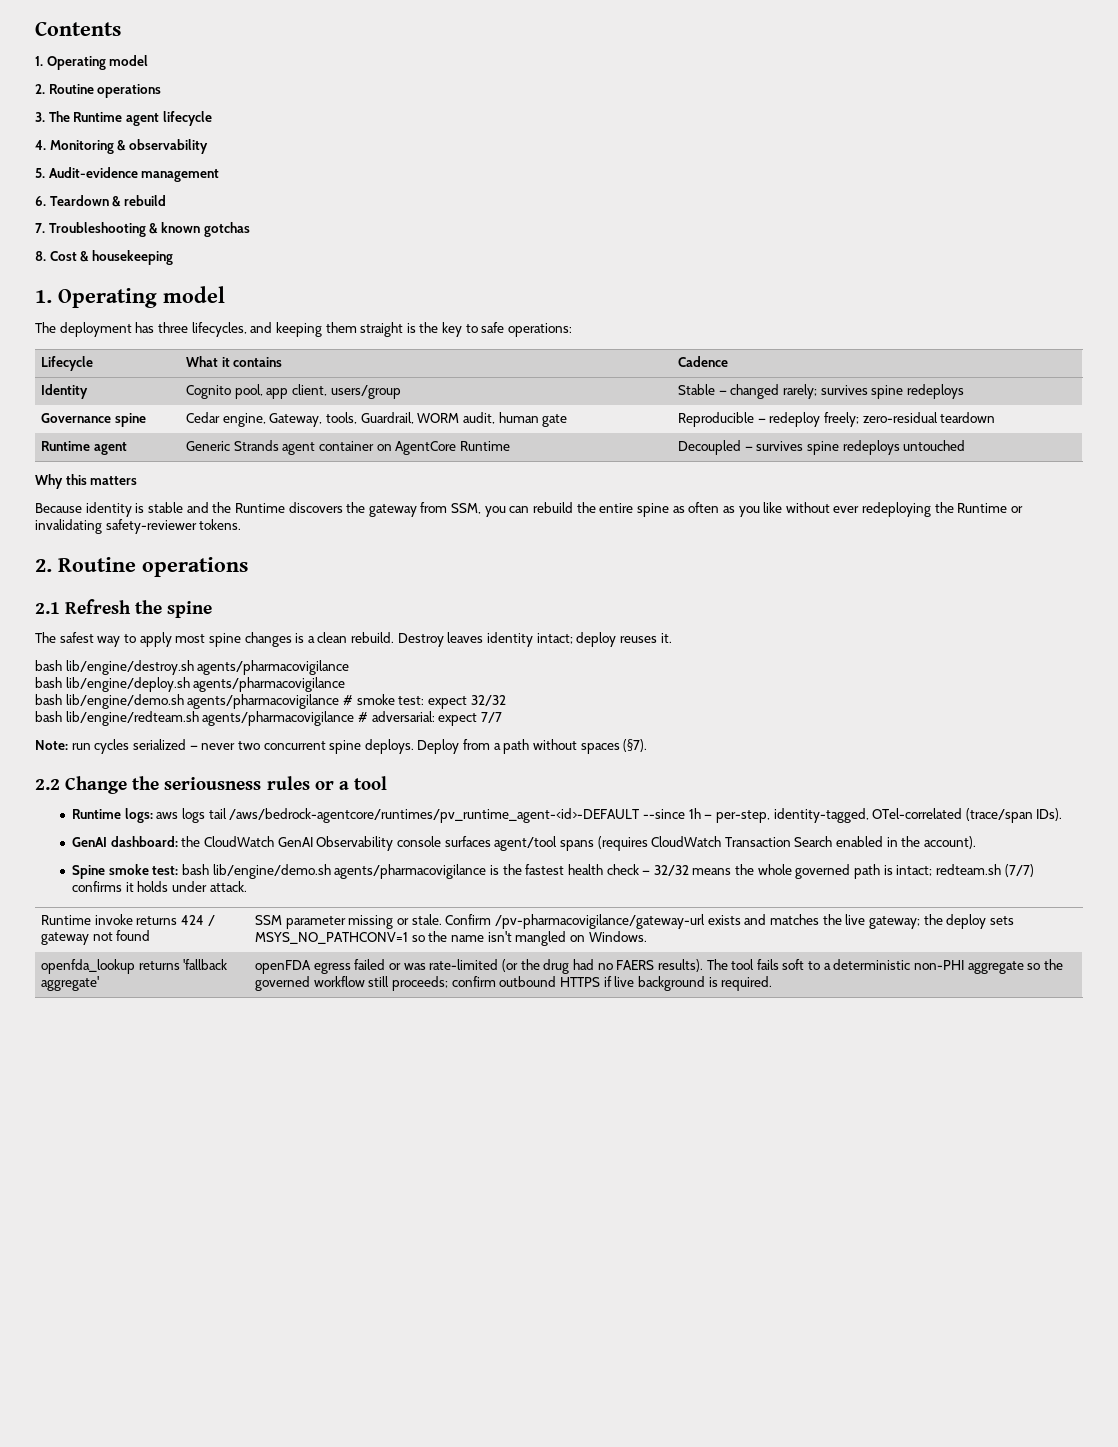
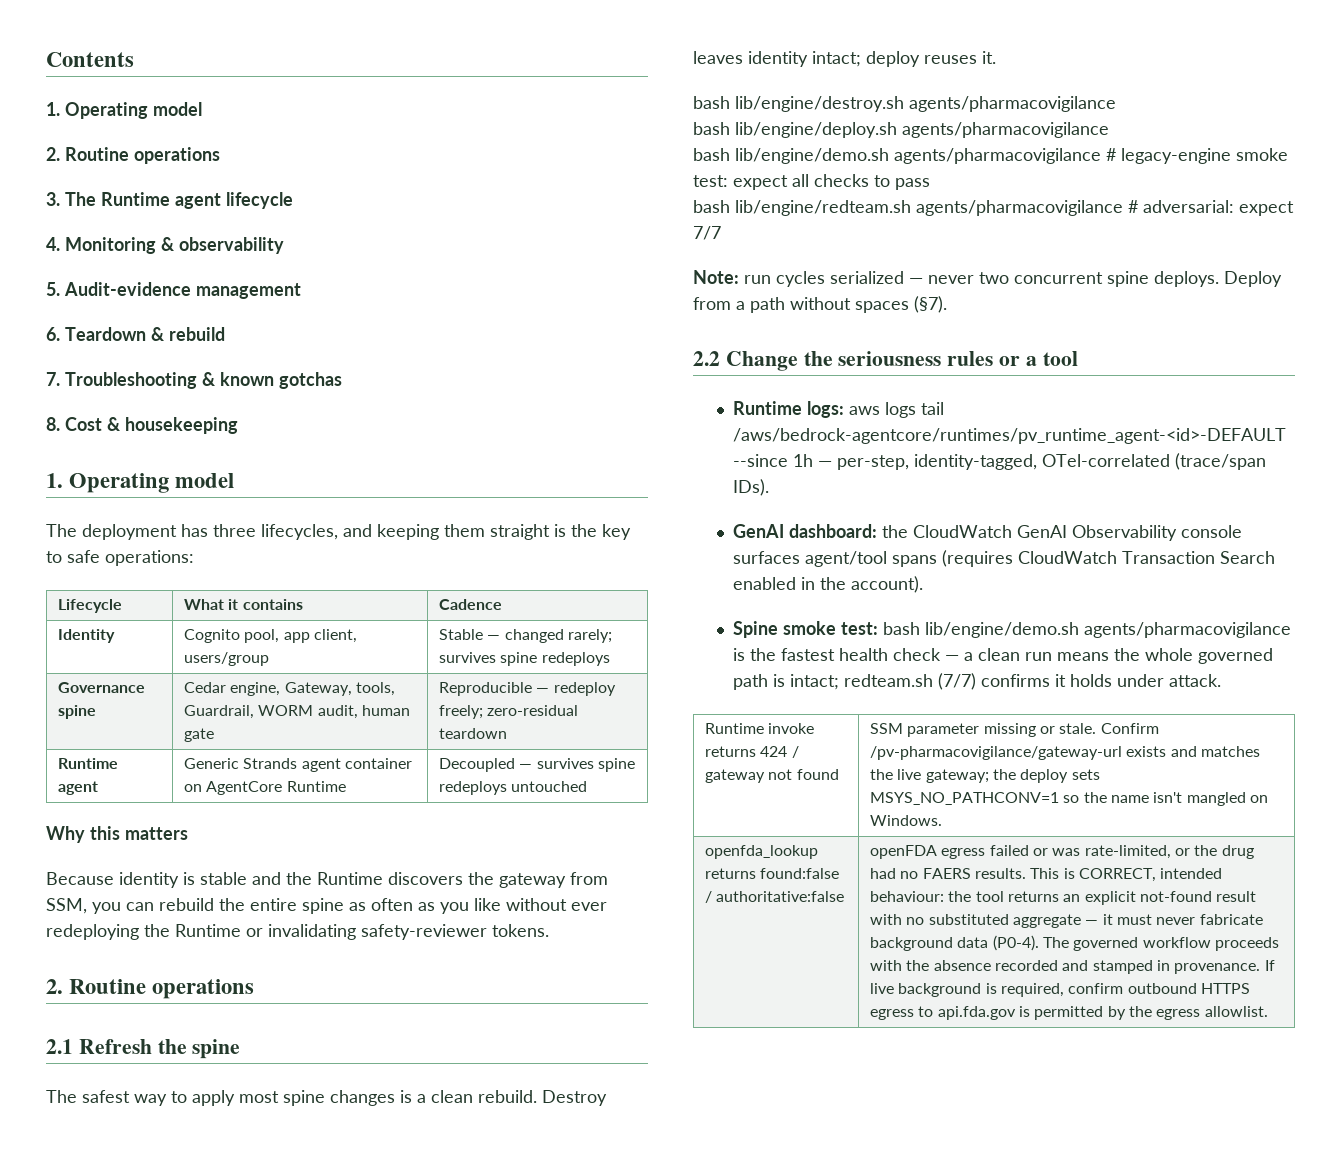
- bash lib/engine/demo.sh agents/pharmacovigilance # smoke test: expect 32/32
+ bash lib/engine/demo.sh agents/pharmacovigilance # legacy-engine smoke test: expect all checks to pass
- Spine smoke test: bash lib/engine/demo.sh agents/pharmacovigilance is the fastest health check — 32/32 means the whole governed path is intact; redteam.sh (7/7) confirms it holds under attack.
+ Spine smoke test: bash lib/engine/demo.sh agents/pharmacovigilance is the fastest health check — a clean run means the whole governed path is intact; redteam.sh (7/7) confirms it holds under attack.
- openfda_lookup returns 'fallback aggregate'
+ openfda_lookup returns found:false / authoritative:false
- openFDA egress failed or was rate-limited (or the drug had no FAERS results). The tool fails soft to a deterministic non-PHI aggregate so the governed workflow still proceeds; confirm outbound HTTPS if live background is required.
+ openFDA egress failed or was rate-limited, or the drug had no FAERS results. This is CORRECT, intended behaviour: the tool returns an explicit not-found result with no substituted aggregate — it must never fabricate background data (P0-4). The governed workflow proceeds with the absence recorded and stamped in provenance. If live background is required, confirm outbound HTTPS egress to api.fda.gov is permitted by the egress allowlist.

